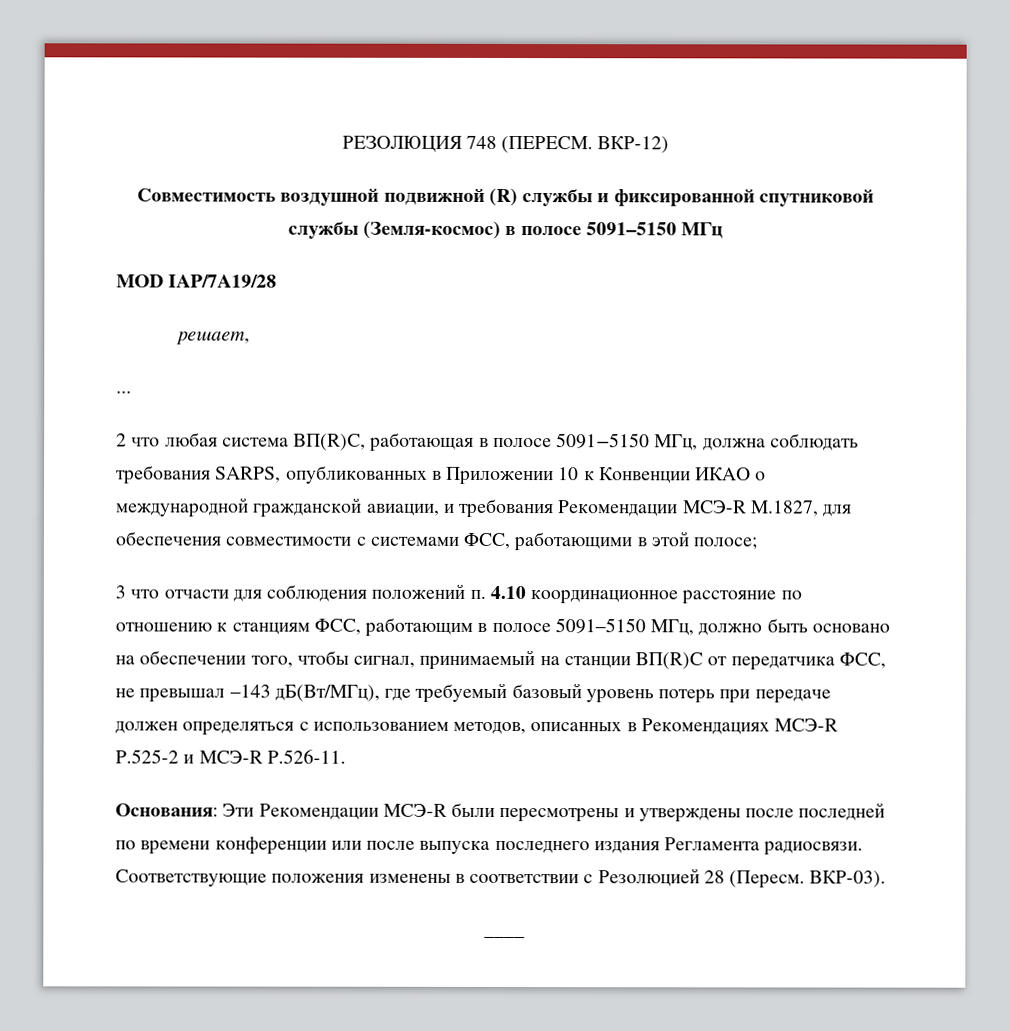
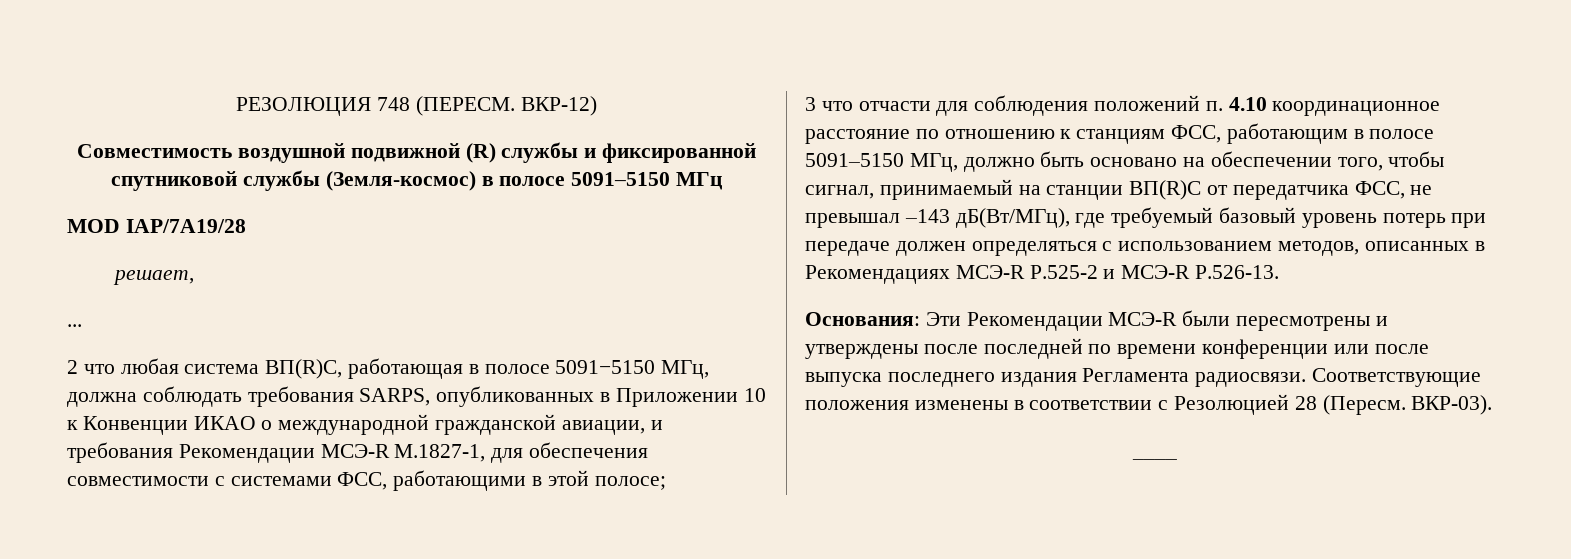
- 2 что любая система ВП(R)С, работающая в полосе 5091−5150 МГц, должна соблюдать требования SARPS, опубликованных в Приложении 10 к Конвенции ИКАО о международной гражданской авиации, и требования Рекомендации МСЭ-R M.1827, для обеспечения совместимости с системами ФСС, работающими в этой полосе;
+ 2 что любая система ВП(R)С, работающая в полосе 5091−5150 МГц, должна соблюдать требования SARPS, опубликованных в Приложении 10 к Конвенции ИКАО о международной гражданской авиации, и требования Рекомендации МСЭ-R M.1827-1, для обеспечения совместимости с системами ФСС, работающими в этой полосе;
- 3 что отчасти для соблюдения положений п. 4.10 координационное расстояние по отношению к станциям ФСС, работающим в полосе 5091–5150 МГц, должно быть основано на обеспечении того, чтобы сигнал, принимаемый на станции ВП(R)С от передатчика ФСС, не превышал –143 дБ(Вт/МГц), где требуемый базовый уровень потерь при передаче должен определяться с использованием методов, описанных в Рекомендациях МСЭ-R P.525-2 и МСЭ-R P.526-11.
+ 3 что отчасти для соблюдения положений п. 4.10 координационное расстояние по отношению к станциям ФСС, работающим в полосе 5091–5150 МГц, должно быть основано на обеспечении того, чтобы сигнал, принимаемый на станции ВП(R)С от передатчика ФСС, не превышал –143 дБ(Вт/МГц), где требуемый базовый уровень потерь при передаче должен определяться с использованием методов, описанных в Рекомендациях МСЭ-R P.525-2 и МСЭ-R P.526-13.

